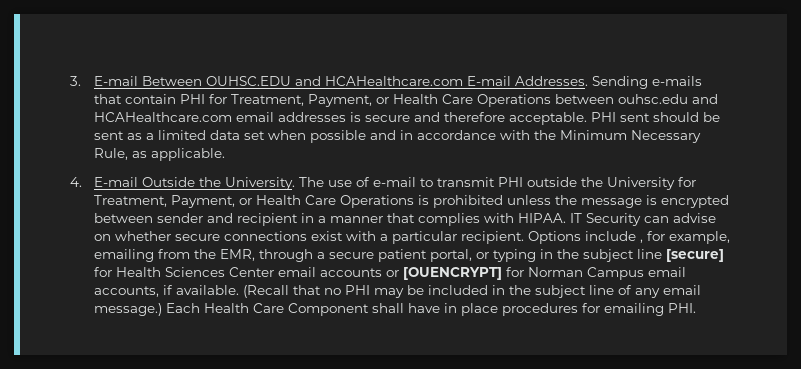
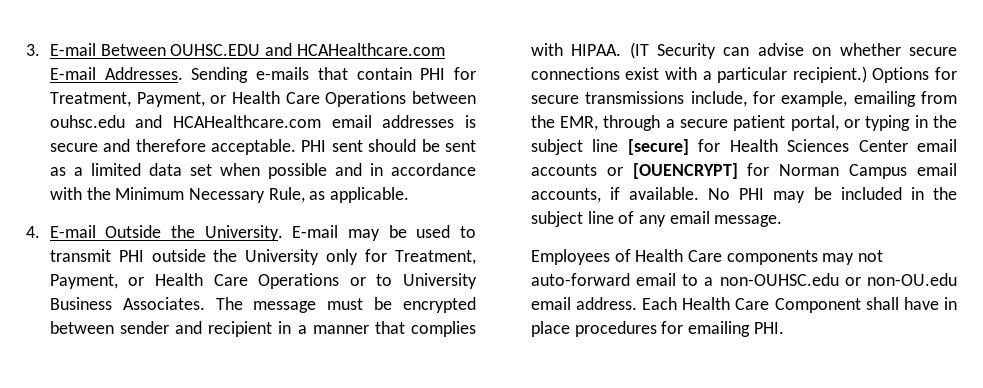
- The use of e-mail to transmit PHI outside the University for Treatment, Payment, or Health Care Operations is prohibited unless the message is encrypted between sender and recipient in a manner that complies with HIPAA.
+ E-mail may be used to transmit PHI outside the University only for Treatment, Payment, or Health Care Operations or to University Business Associates. The message must be encrypted between sender and recipient in a manner that complies with HIPAA.
- IT Security can advise on whether secure connections exist with a particular recipient. Options include , for example, emailing from the EMR, through a secure patient portal, or typing in the subject line [secure] for Health Sciences Center email accounts or [OUENCRYPT] for Norman Campus email accounts, if available.
+ (IT Security can advise on whether secure connections exist with a particular recipient.) Options for secure transmissions include, for example, emailing from the EMR, through a secure patient portal, or typing in the subject line [secure] for Health Sciences Center email accounts or [OUENCRYPT] for Norman Campus email accounts, if available.
- (Recall that no PHI may be included in the subject line of any email message.)
+ No PHI may be included in the subject line of any email message.
+ Employees of Health Care components may not auto-forward email to a non-OUHSC.edu or non-OU.edu email address.

